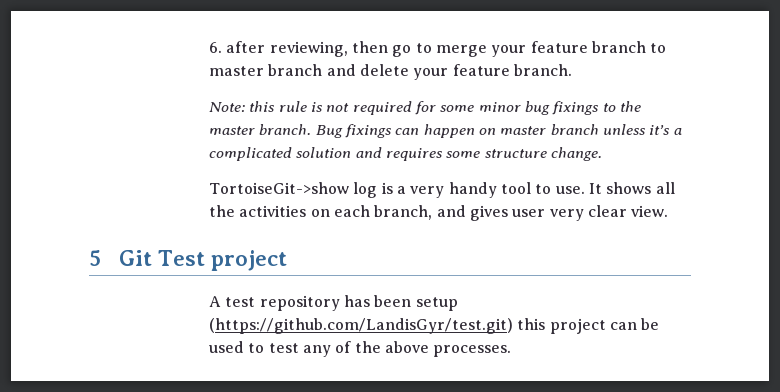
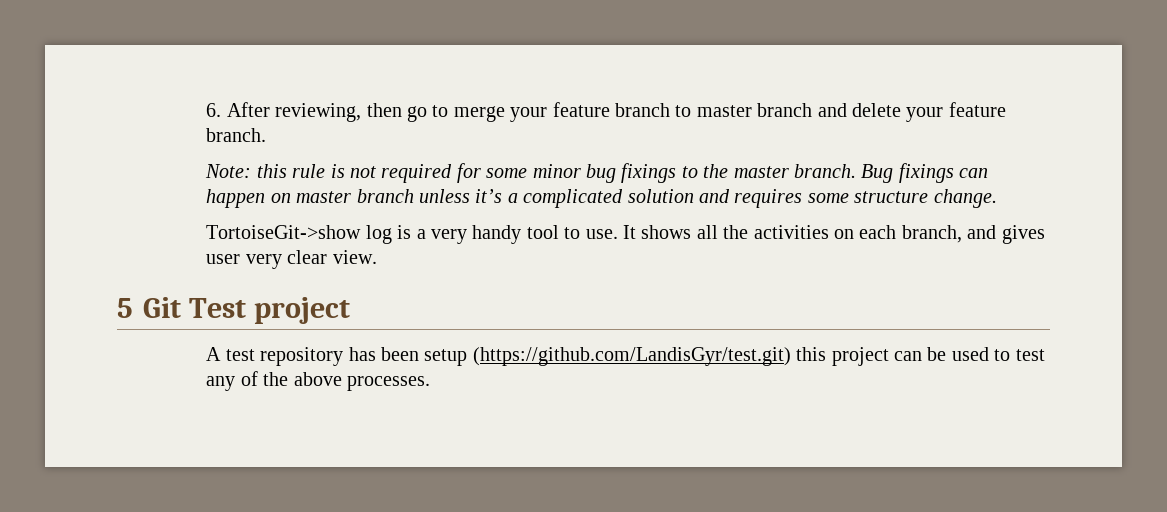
- 6. after reviewing, then go to merge your feature branch to master branch and delete your feature branch.
+ 6. After reviewing, then go to merge your feature branch to master branch and delete your feature branch.

